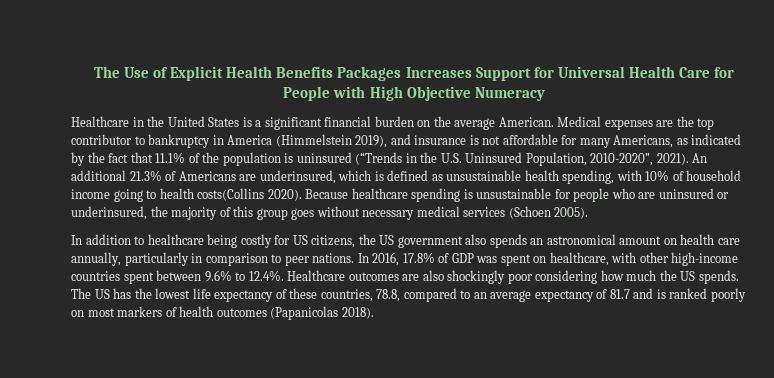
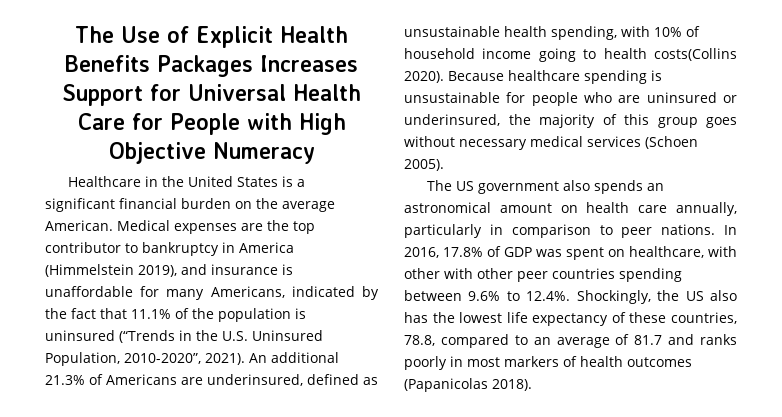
- Medical expenses are the top contributor to bankruptcy in America (Himmelstein 2019), and insurance is not affordable for many Americans, as indicated by the fact that 11.1% of the population is uninsured (“Trends in the U.S. Uninsured Population, 2010-2020”, 2021).
+ Medical expenses are the top contributor to bankruptcy in America (Himmelstein 2019), and insurance is unaffordable for many Americans, indicated by the fact that 11.1% of the population is uninsured (“Trends in the U.S. Uninsured Population, 2010-2020”, 2021).
- An additional 21.3% of Americans are underinsured, which is defined as unsustainable health spending, with 10% of household income going to health costs(Collins 2020).
+ An additional 21.3% of Americans are underinsured, defined as unsustainable health spending, with 10% of household income going to health costs(Collins 2020).
- In addition to healthcare being costly for US citizens, the US government also spends an astronomical amount on health care annually, particularly in comparison to peer nations.
+ The US government also spends an astronomical amount on health care annually, particularly in comparison to peer nations.
- In 2016, 17.8% of GDP was spent on healthcare, with other high-income countries spent between 9.6% to 12.4%. Healthcare outcomes are also shockingly poor considering how much the US spends. The US has the lowest life expectancy of these countries, 78.8, compared to an average expectancy of 81.7 and is ranked poorly on most markers of health outcomes (Papanicolas 2018).
+ In 2016, 17.8% of GDP was spent on healthcare, with other with other peer countries spending between 9.6% to 12.4%. Shockingly, the US also has the lowest life expectancy of these countries, 78.8, compared to an average of 81.7 and ranks poorly in most markers of health outcomes (Papanicolas 2018).

